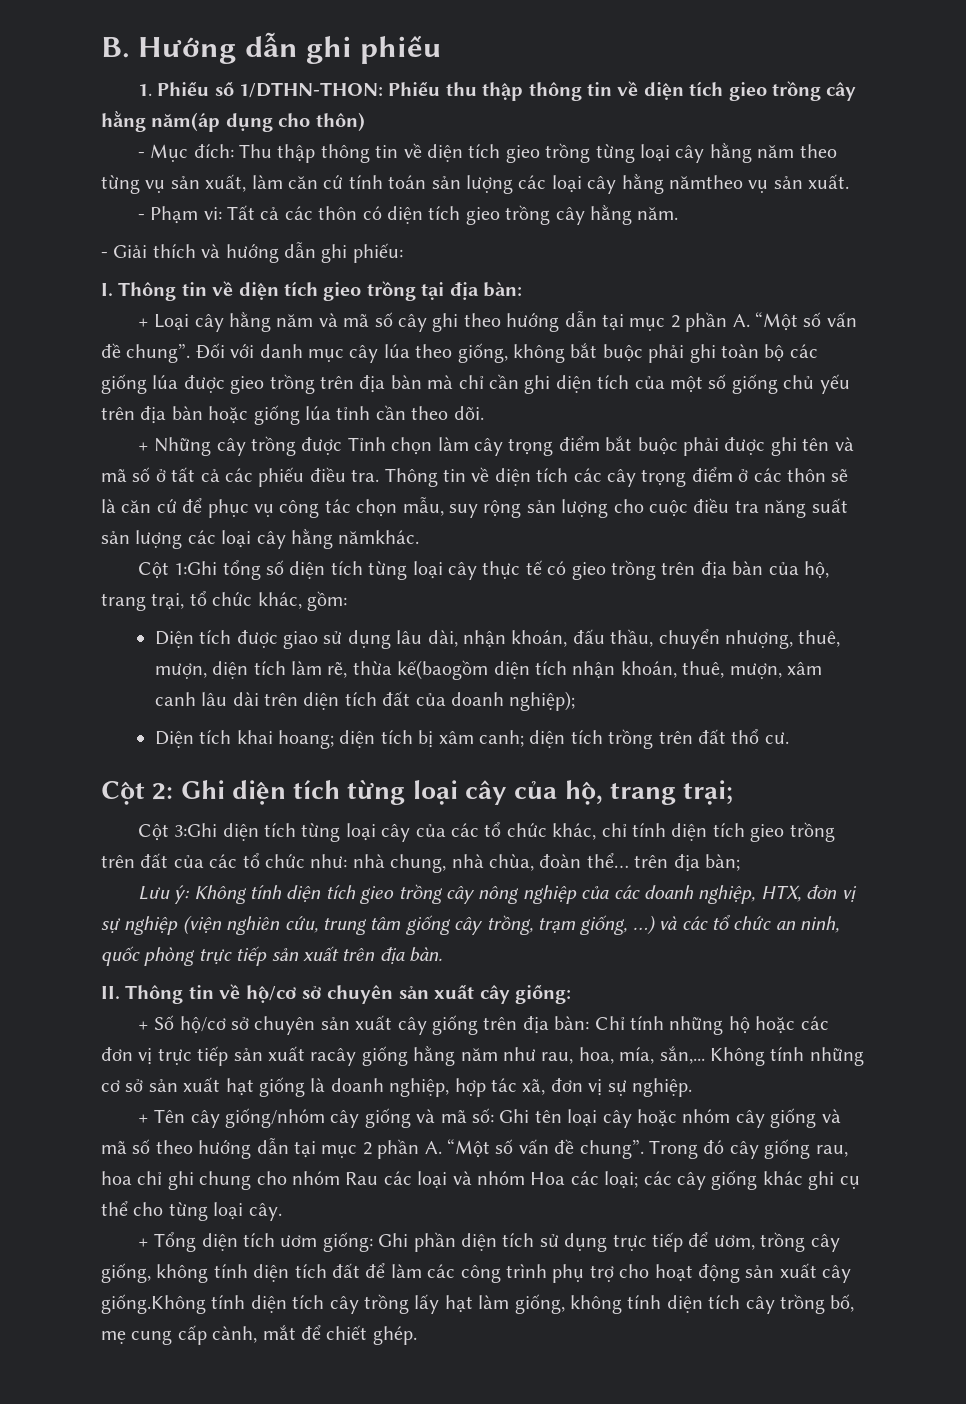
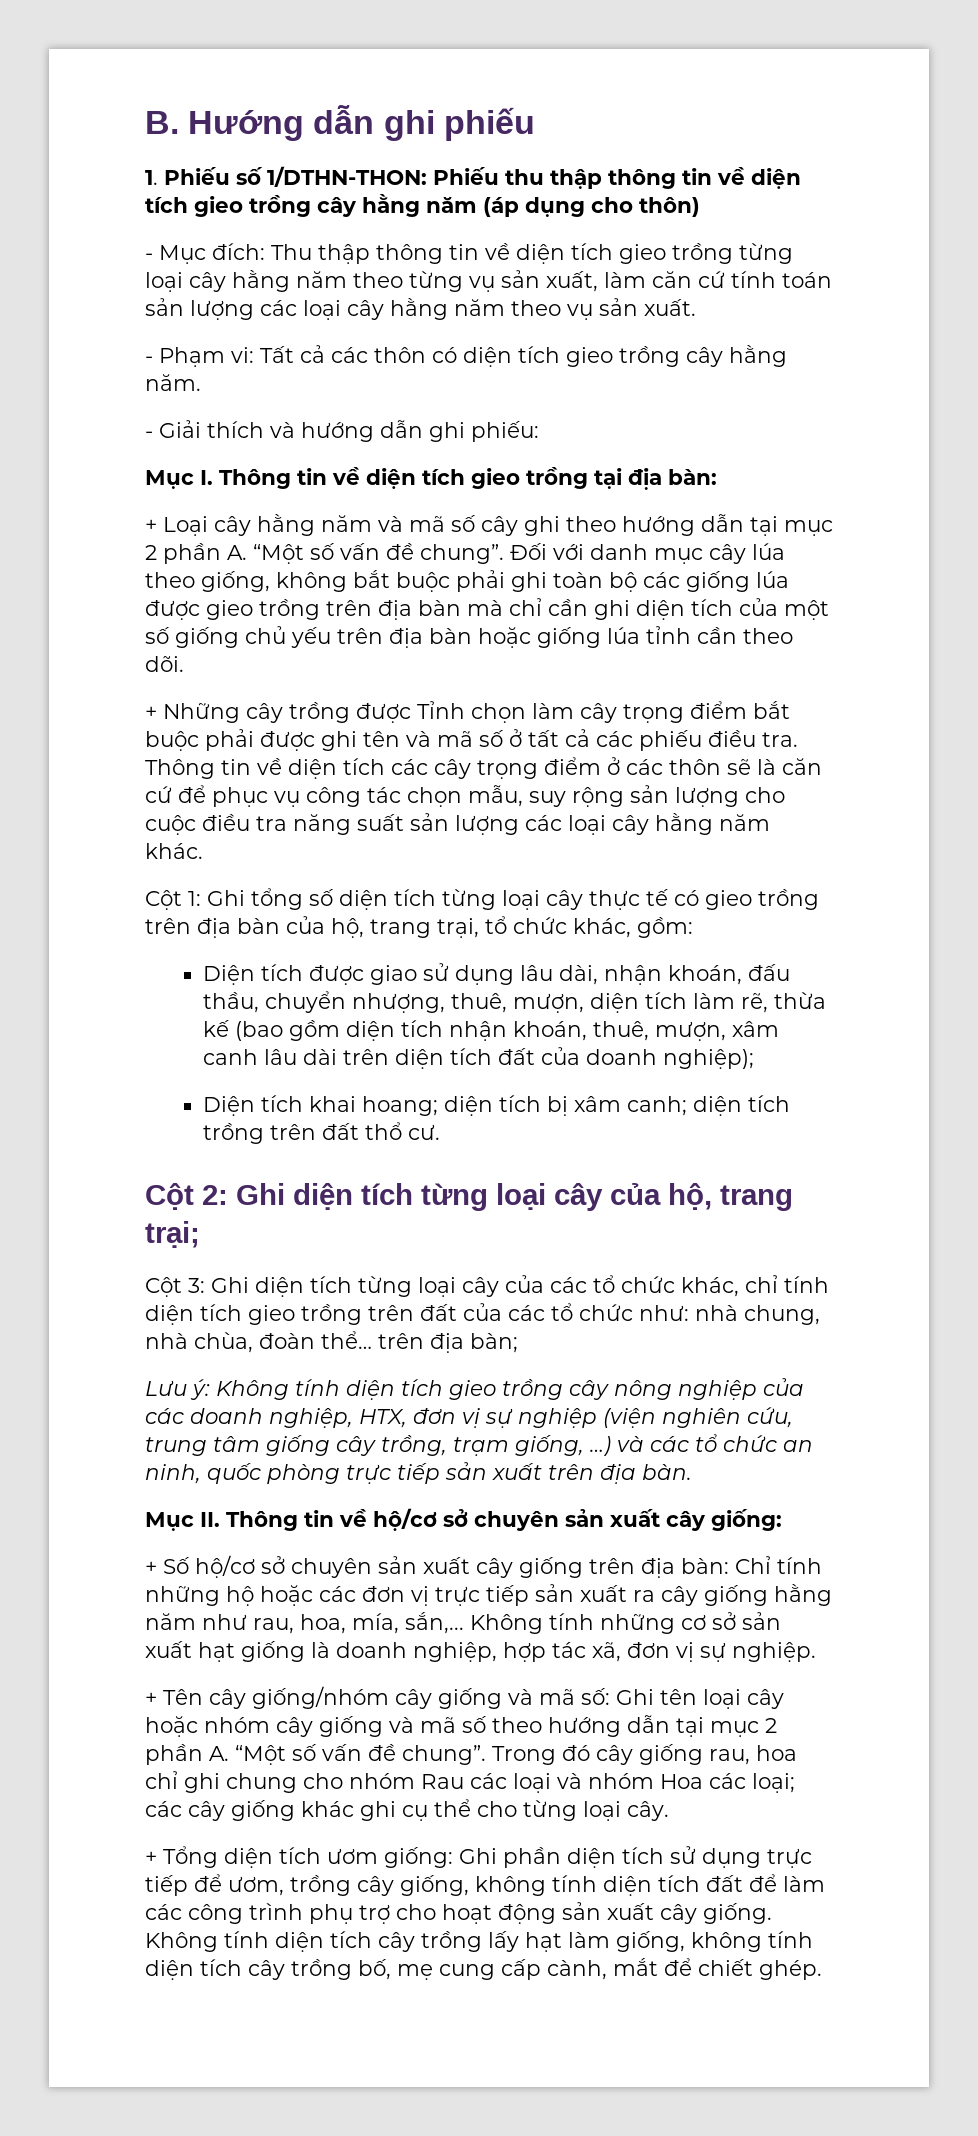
- 1. Phiếu số 1/DTHN-THON: Phiếu thu thập thông tin về diện tích gieo trồng cây hằng năm(áp dụng cho thôn)
+ 1. Phiếu số 1/DTHN-THON: Phiếu thu thập thông tin về diện tích gieo trồng cây hằng năm (áp dụng cho thôn)
- - Mục đích: Thu thập thông tin về diện tích gieo trồng từng loại cây hằng năm theo từng vụ sản xuất, làm căn cứ tính toán sản lượng các loại cây hằng nămtheo vụ sản xuất.
+ - Mục đích: Thu thập thông tin về diện tích gieo trồng từng loại cây hằng năm theo từng vụ sản xuất, làm căn cứ tính toán sản lượng các loại cây hằng năm theo vụ sản xuất.
- I. Thông tin về diện tích gieo trồng tại địa bàn:
+ Mục I. Thông tin về diện tích gieo trồng tại địa bàn:
- Thông tin về diện tích các cây trọng điểm ở các thôn sẽ là căn cứ để phục vụ công tác chọn mẫu, suy rộng sản lượng cho cuộc điều tra năng suất sản lượng các loại cây hằng nămkhác.
- Cột 1:Ghi tổng số diện tích từng loại cây thực tế có gieo trồng trên địa bàn của hộ, trang trại, tổ chức khác, gồm:
+ Thông tin về diện tích các cây trọng điểm ở các thôn sẽ là căn cứ để phục vụ công tác chọn mẫu, suy rộng sản lượng cho cuộc điều tra năng suất sản lượng các loại cây hằng năm khác.
+ Cột 1: Ghi tổng số diện tích từng loại cây thực tế có gieo trồng trên địa bàn của hộ, trang trại, tổ chức khác, gồm:
- Diện tích được giao sử dụng lâu dài, nhận khoán, đấu thầu, chuyển nhượng, thuê, mượn, diện tích làm rẽ, thừa kế(baogồm diện tích nhận khoán, thuê, mượn, xâm canh lâu dài trên diện tích đất của doanh nghiệp);
+ Diện tích được giao sử dụng lâu dài, nhận khoán, đấu thầu, chuyển nhượng, thuê, mượn, diện tích làm rẽ, thừa kế (bao gồm diện tích nhận khoán, thuê, mượn, xâm canh lâu dài trên diện tích đất của doanh nghiệp);
- Cột 3:Ghi diện tích từng loại cây của các tổ chức khác, chỉ tính diện tích gieo trồng trên đất của các tổ chức như: nhà chung, nhà chùa, đoàn thể… trên địa bàn;
+ Cột 3: Ghi diện tích từng loại cây của các tổ chức khác, chỉ tính diện tích gieo trồng trên đất của các tổ chức như: nhà chung, nhà chùa, đoàn thể… trên địa bàn;
- II. Thông tin về hộ/cơ sở chuyên sản xuất cây giống:
+ Mục II. Thông tin về hộ/cơ sở chuyên sản xuất cây giống:
- + Số hộ/cơ sở chuyên sản xuất cây giống trên địa bàn: Chỉ tính những hộ hoặc các đơn vị trực tiếp sản xuất racây giống hằng năm như rau, hoa, mía, sắn,...
+ + Số hộ/cơ sở chuyên sản xuất cây giống trên địa bàn: Chỉ tính những hộ hoặc các đơn vị trực tiếp sản xuất ra cây giống hằng năm như rau, hoa, mía, sắn,...
- Ghi phần diện tích sử dụng trực tiếp để ươm, trồng cây giống, không tính diện tích đất để làm các công trình phụ trợ cho hoạt động sản xuất cây giống.Không tính diện tích cây trồng lấy hạt làm giống, không tính diện tích cây trồng bố, mẹ cung cấp cành, mắt để chiết ghép.
+ Ghi phần diện tích sử dụng trực tiếp để ươm, trồng cây giống, không tính diện tích đất để làm các công trình phụ trợ cho hoạt động sản xuất cây giống. Không tính diện tích cây trồng lấy hạt làm giống, không tính diện tích cây trồng bố, mẹ cung cấp cành, mắt để chiết ghép.

